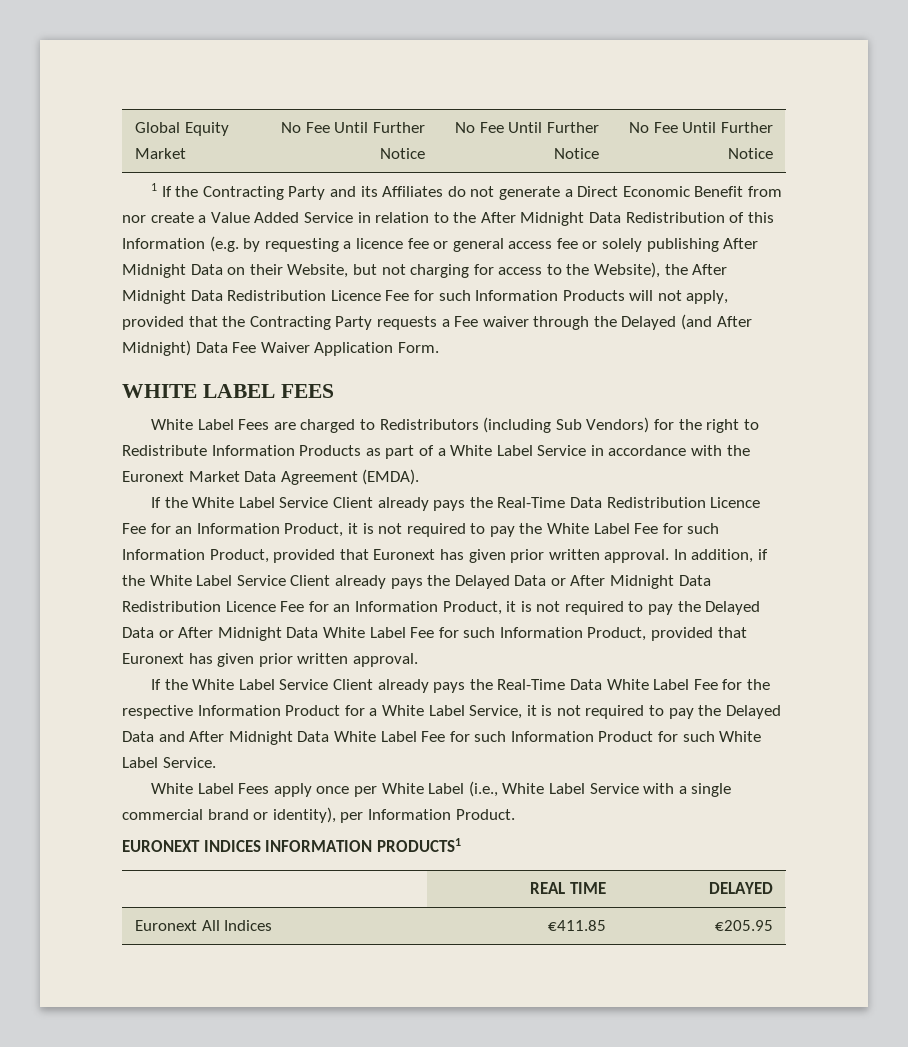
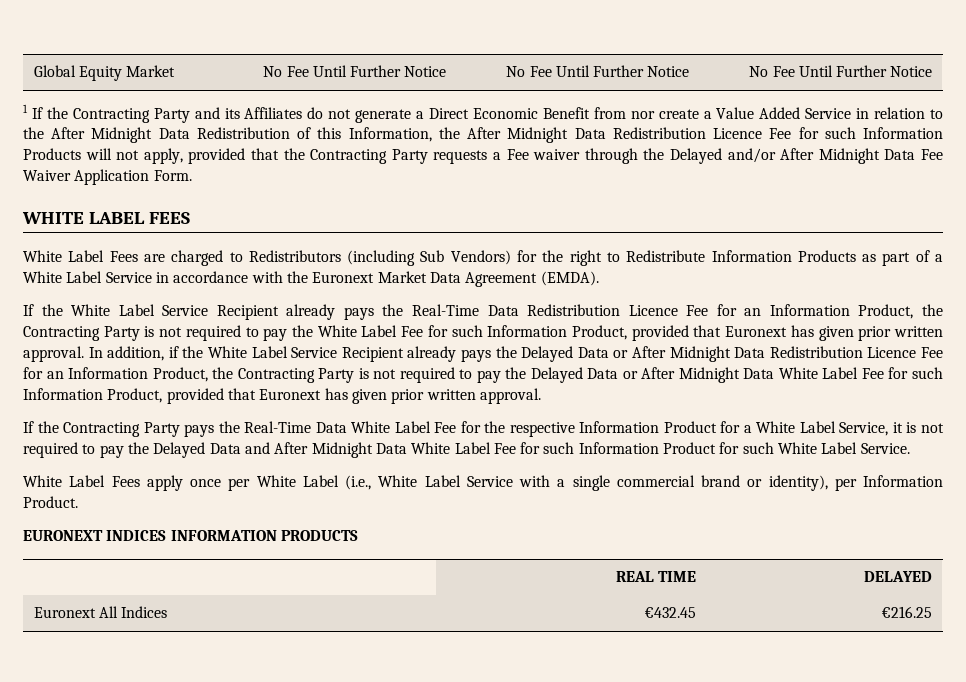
- 1 If the Contracting Party and its Affiliates do not generate a Direct Economic Benefit from nor create a Value Added Service in relation to the After Midnight Data Redistribution of this Information (e.g. by requesting a licence fee or general access fee or solely publishing After Midnight Data on their Website, but not charging for access to the Website), the After Midnight Data Redistribution Licence Fee for such Information Products will not apply, provided that the Contracting Party requests a Fee waiver through the Delayed (and After Midnight) Data Fee Waiver Application Form.
+ 1 If the Contracting Party and its Affiliates do not generate a Direct Economic Benefit from nor create a Value Added Service in relation to the After Midnight Data Redistribution of this Information, the After Midnight Data Redistribution Licence Fee for such Information Products will not apply, provided that the Contracting Party requests a Fee waiver through the Delayed and/or After Midnight Data Fee Waiver Application Form.
- If the White Label Service Client already pays the Real-Time Data Redistribution Licence Fee for an Information Product, it is not required to pay the White Label Fee for such Information Product, provided that Euronext has given prior written approval.
+ If the White Label Service Recipient already pays the Real-Time Data Redistribution Licence Fee for an Information Product, the Contracting Party is not required to pay the White Label Fee for such Information Product, provided that Euronext has given prior written approval.
- In addition, if the White Label Service Client already pays the Delayed Data or After Midnight Data Redistribution Licence Fee for an Information Product, it is not required to pay the Delayed Data or After Midnight Data White Label Fee for such Information Product, provided that Euronext has given prior written approval.
+ In addition, if the White Label Service Recipient already pays the Delayed Data or After Midnight Data Redistribution Licence Fee for an Information Product, the Contracting Party is not required to pay the Delayed Data or After Midnight Data White Label Fee for such Information Product, provided that Euronext has given prior written approval.
- If the White Label Service Client already pays the Real-Time Data White Label Fee for the respective Information Product for a White Label Service, it is not required to pay the Delayed Data and After Midnight Data White Label Fee for such Information Product for such White Label Service.
+ If the Contracting Party pays the Real-Time Data White Label Fee for the respective Information Product for a White Label Service, it is not required to pay the Delayed Data and After Midnight Data White Label Fee for such Information Product for such White Label Service.
- EURONEXT INDICES INFORMATION PRODUCTS1
+ EURONEXT INDICES INFORMATION PRODUCTS
- Euronext All Indices | €411.85 | €205.95
+ Euronext All Indices | €432.45 | €216.25

